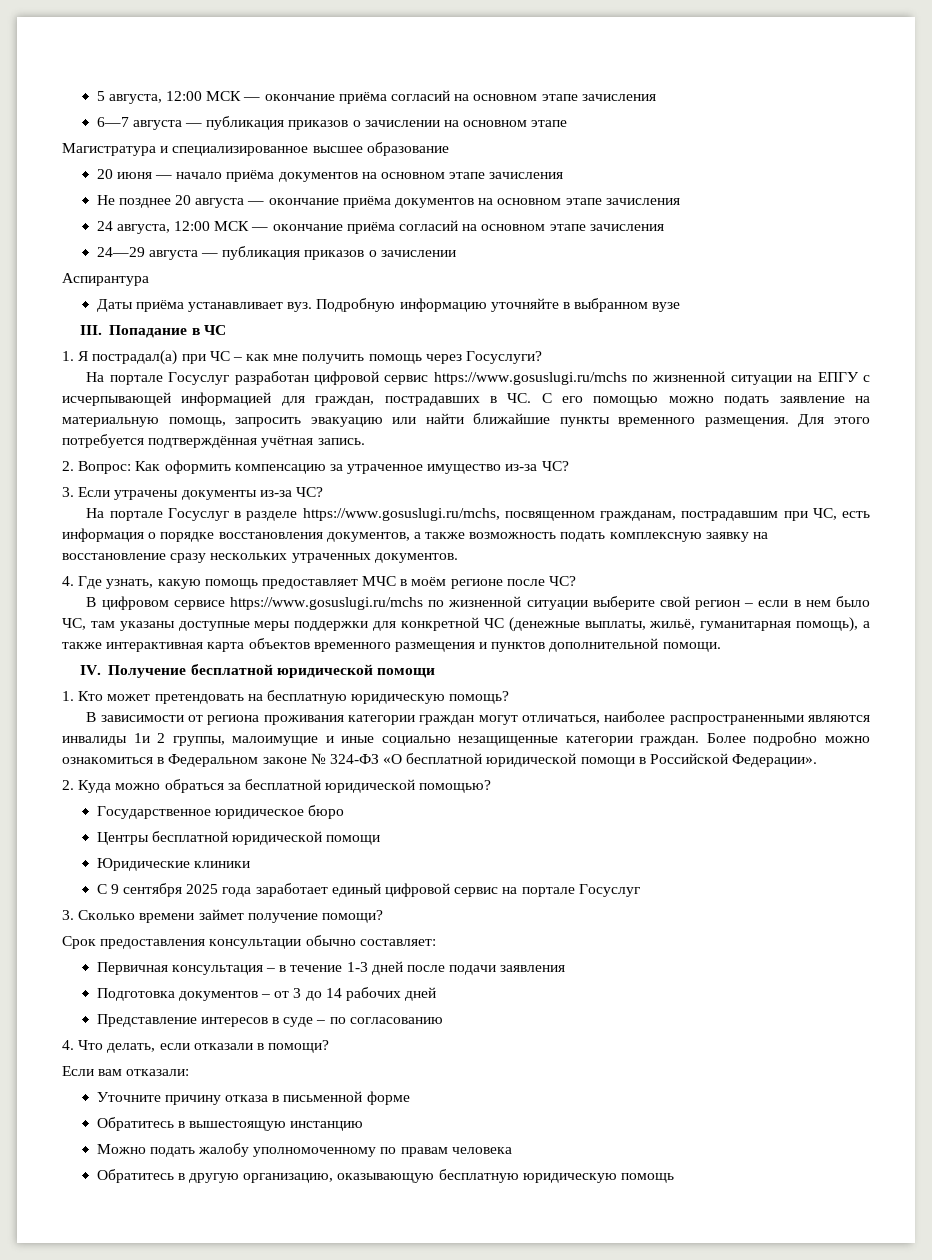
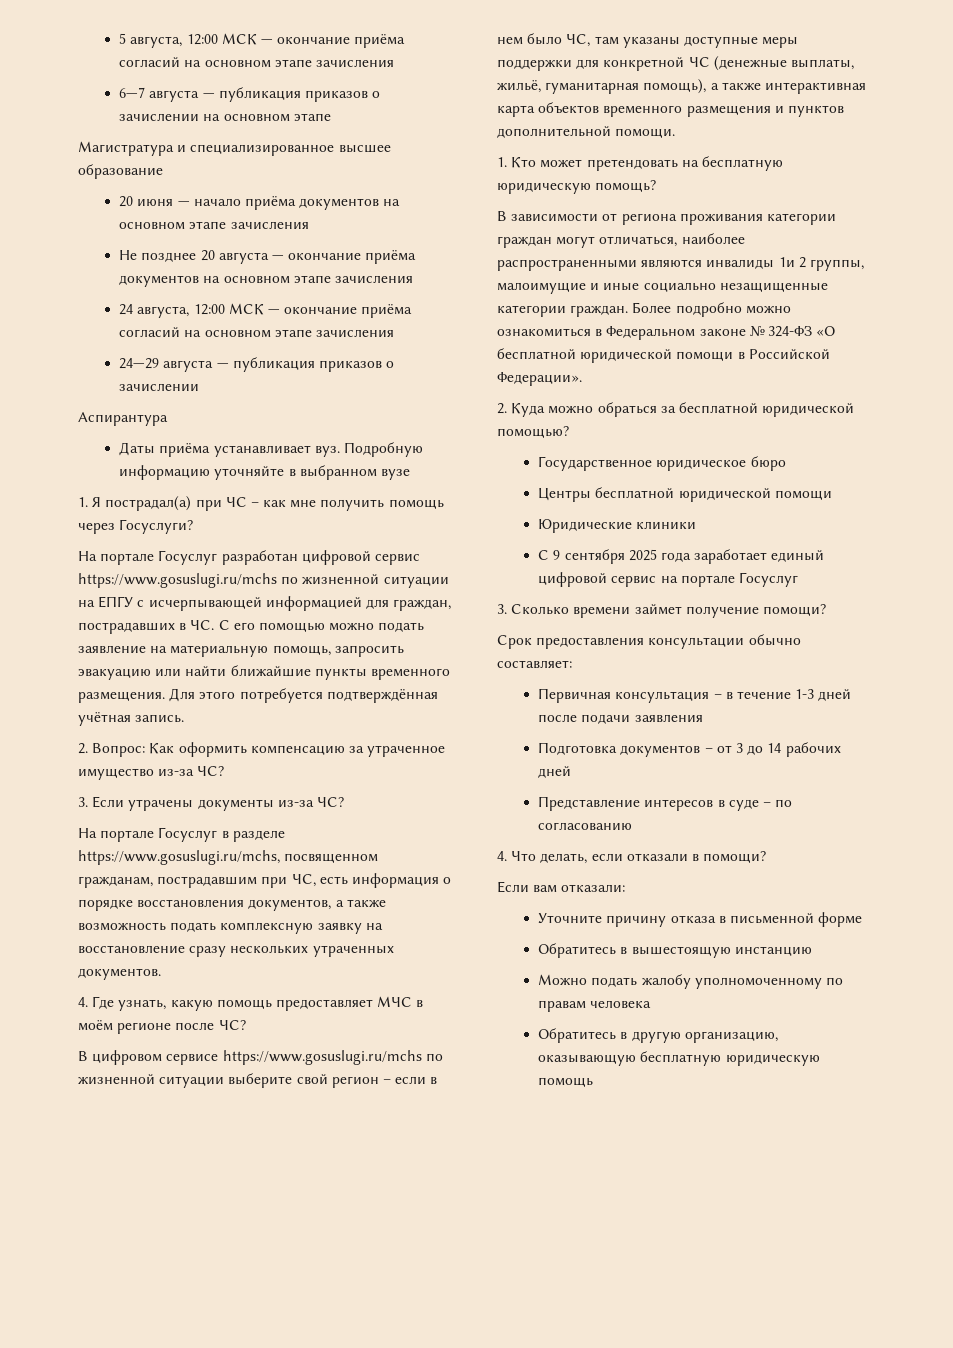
- III. Попадание в ЧС
- IV. Получение бесплатной юридической помощи

